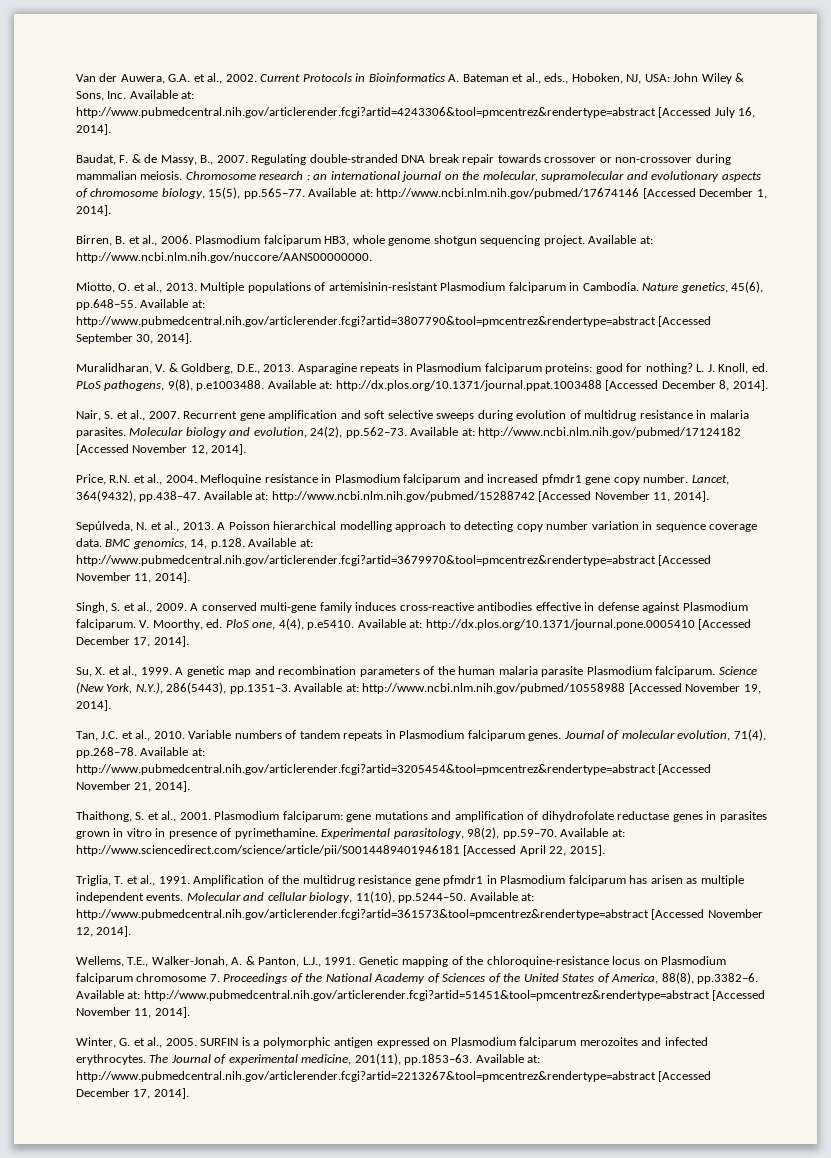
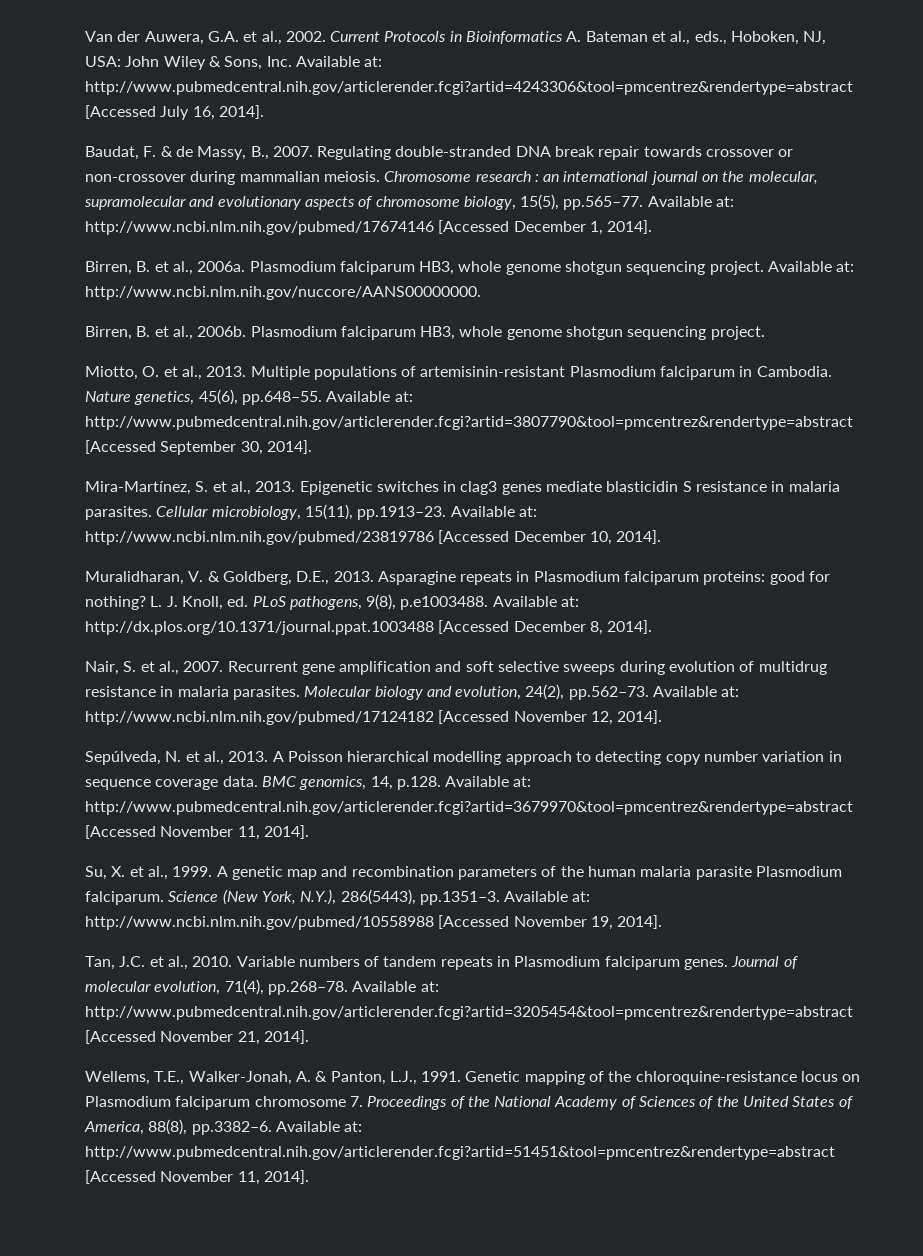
- Birren, B. et al., 2006.
+ Birren, B. et al., 2006a.
+ Birren, B. et al., 2006b. Plasmodium falciparum HB3, whole genome shotgun sequencing project.
+ Mira-Martínez, S. et al., 2013. Epigenetic switches in clag3 genes mediate blasticidin S resistance in malaria parasites. Cellular microbiology, 15(11), pp.1913–23. Available at: http://www.ncbi.nlm.nih.gov/pubmed/23819786 [Accessed December 10, 2014].
- Price, R.N. et al., 2004. Mefloquine resistance in Plasmodium falciparum and increased pfmdr1 gene copy number. Lancet, 364(9432), pp.438–47. Available at: http://www.ncbi.nlm.nih.gov/pubmed/15288742 [Accessed November 11, 2014].
- Singh, S. et al., 2009. A conserved multi-gene family induces cross-reactive antibodies effective in defense against Plasmodium falciparum. V. Moorthy, ed. PloS one, 4(4), p.e5410. Available at: http://dx.plos.org/10.1371/journal.pone.0005410 [Accessed December 17, 2014].
- Thaithong, S. et al., 2001. Plasmodium falciparum: gene mutations and amplification of dihydrofolate reductase genes in parasites grown in vitro in presence of pyrimethamine. Experimental parasitology, 98(2), pp.59–70. Available at: http://www.sciencedirect.com/science/article/pii/S0014489401946181 [Accessed April 22, 2015].
- Triglia, T. et al., 1991. Amplification of the multidrug resistance gene pfmdr1 in Plasmodium falciparum has arisen as multiple independent events. Molecular and cellular biology, 11(10), pp.5244–50. Available at: http://www.pubmedcentral.nih.gov/articlerender.fcgi?artid=361573&tool=pmcentrez&rendertype=abstract [Accessed November 12, 2014].
- Winter, G. et al., 2005. SURFIN is a polymorphic antigen expressed on Plasmodium falciparum merozoites and infected erythrocytes. The Journal of experimental medicine, 201(11), pp.1853–63. Available at: http://www.pubmedcentral.nih.gov/articlerender.fcgi?artid=2213267&tool=pmcentrez&rendertype=abstract [Accessed December 17, 2014].

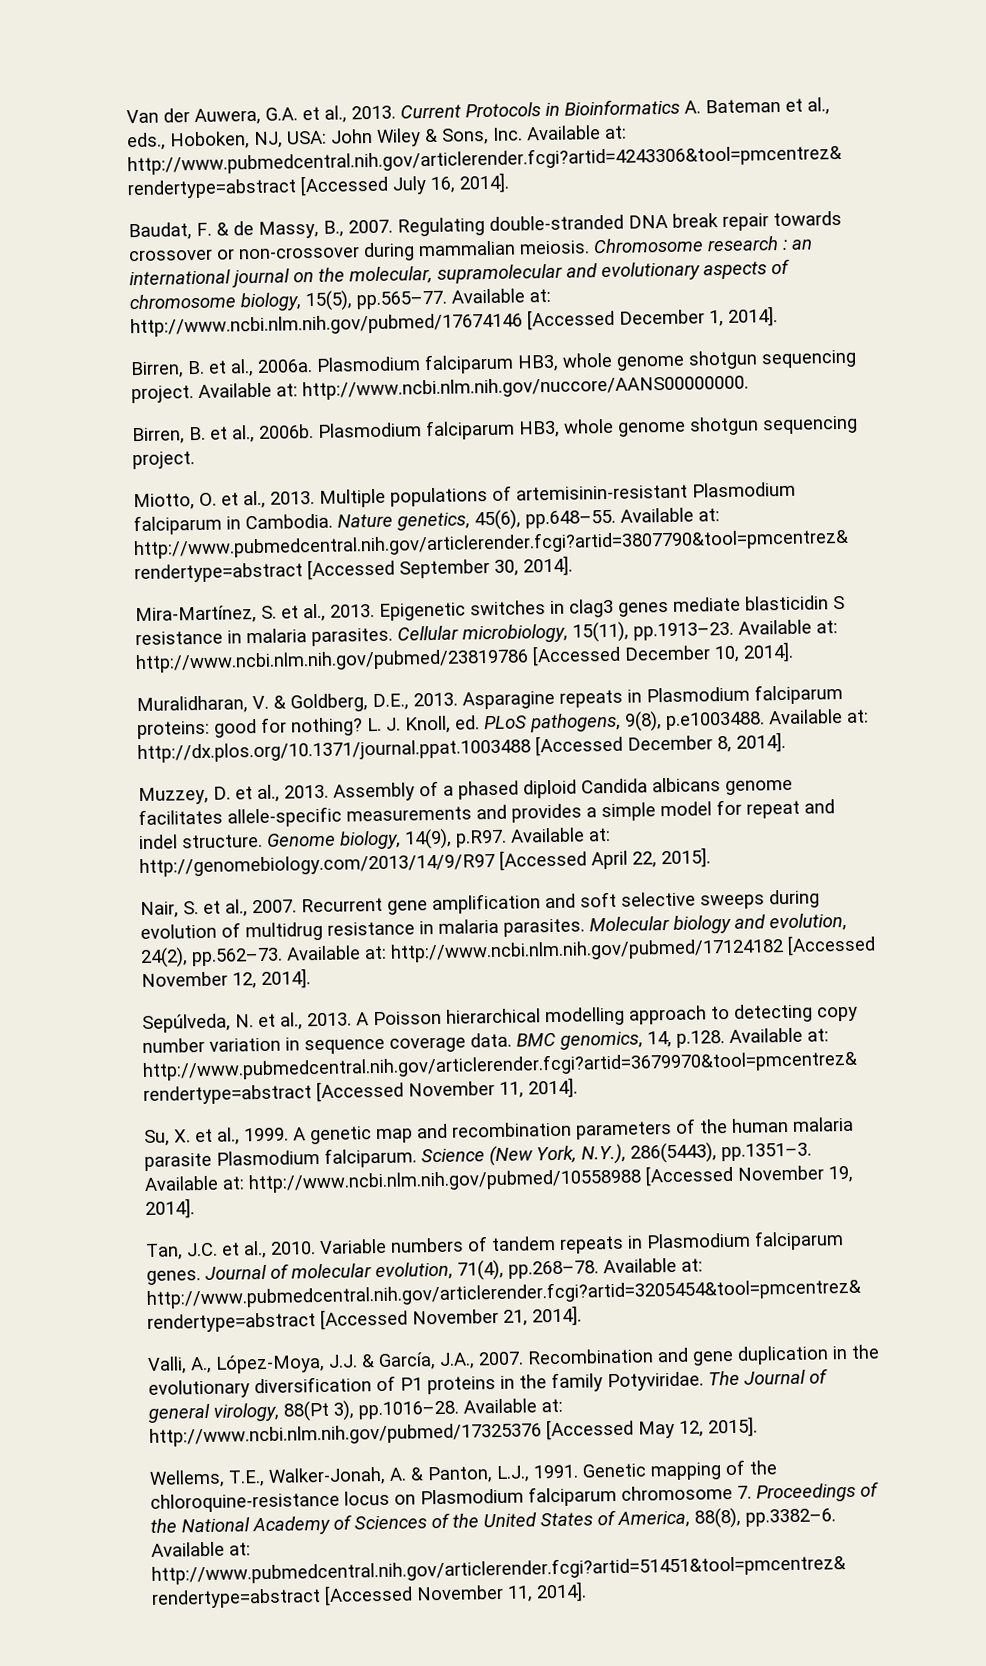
- Van der Auwera, G.A. et al., 2002.
+ Van der Auwera, G.A. et al., 2013.
+ Muzzey, D. et al., 2013. Assembly of a phased diploid Candida albicans genome facilitates allele-specific measurements and provides a simple model for repeat and indel structure. Genome biology, 14(9), p.R97. Available at: http://genomebiology.com/2013/14/9/R97 [Accessed April 22, 2015].
+ Valli, A., López-Moya, J.J. & García, J.A., 2007. Recombination and gene duplication in the evolutionary diversification of P1 proteins in the family Potyviridae. The Journal of general virology, 88(Pt 3), pp.1016–28. Available at: http://www.ncbi.nlm.nih.gov/pubmed/17325376 [Accessed May 12, 2015].

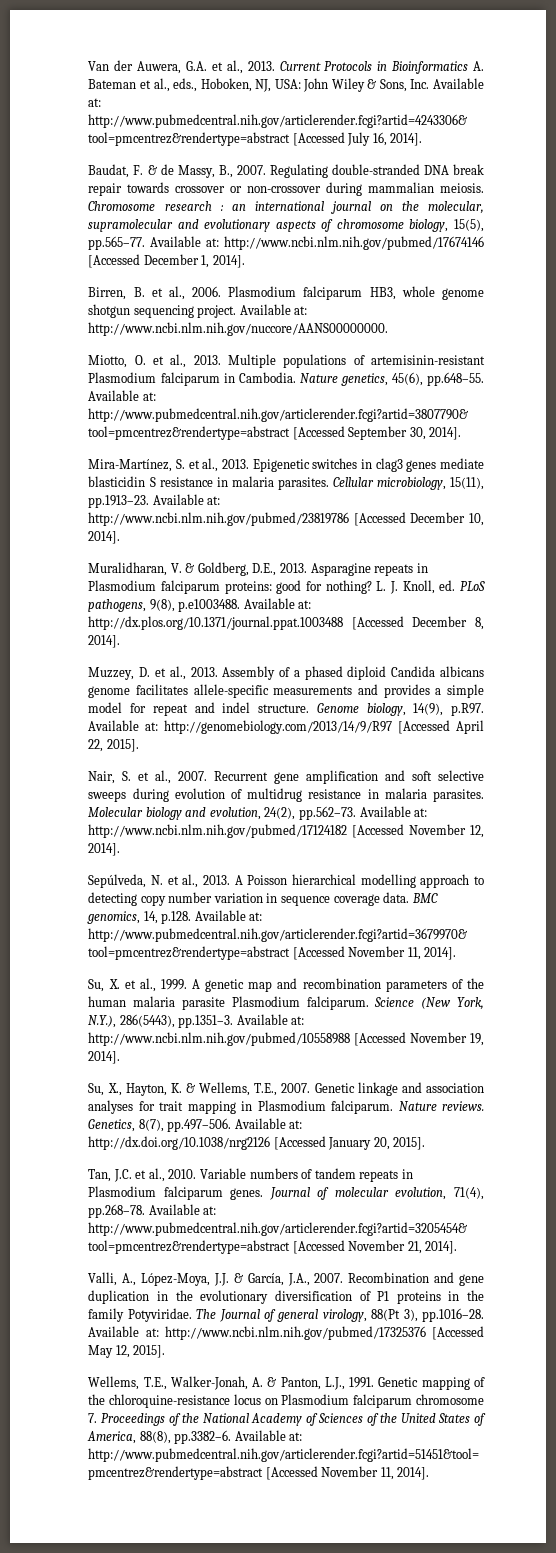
- Birren, B. et al., 2006a.
+ Birren, B. et al., 2006.
- Birren, B. et al., 2006b. Plasmodium falciparum HB3, whole genome shotgun sequencing project.
+ Su, X., Hayton, K. & Wellems, T.E., 2007. Genetic linkage and association analyses for trait mapping in Plasmodium falciparum. Nature reviews. Genetics, 8(7), pp.497–506. Available at: http://dx.doi.org/10.1038/nrg2126 [Accessed January 20, 2015].

